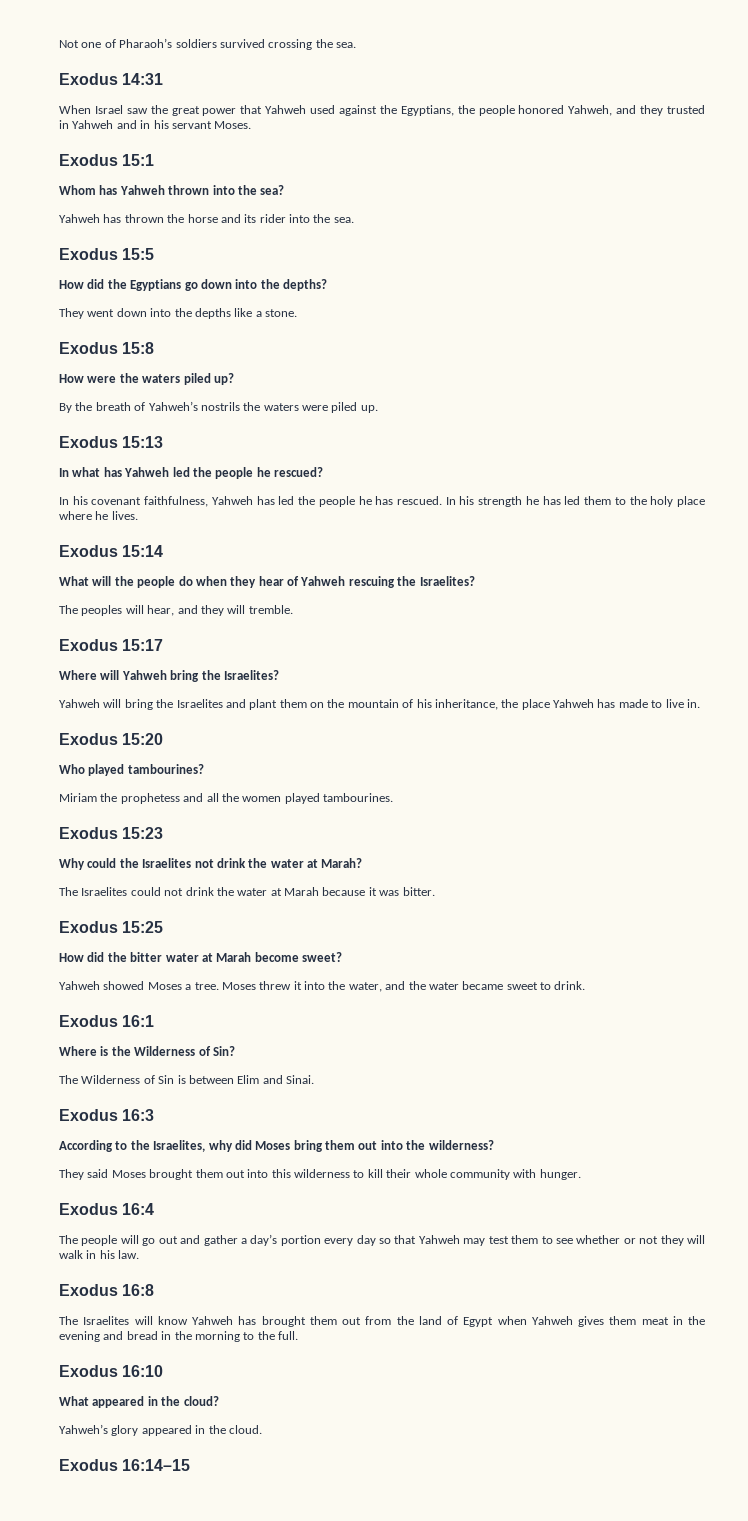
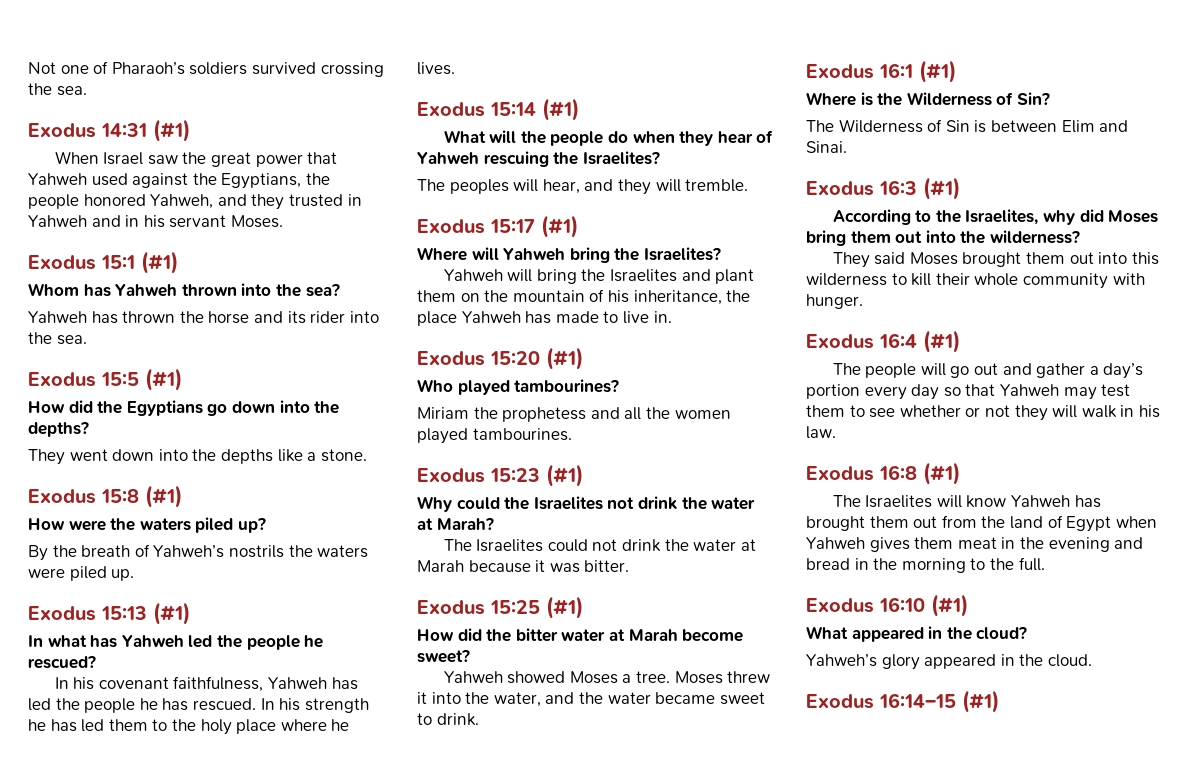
- Exodus 14:31
+ Exodus 14:31 (#1)
- Exodus 15:1
+ Exodus 15:1 (#1)
- Exodus 15:5
+ Exodus 15:5 (#1)
- Exodus 15:8
+ Exodus 15:8 (#1)
- Exodus 15:13
+ Exodus 15:13 (#1)
- Exodus 15:14
+ Exodus 15:14 (#1)
- Exodus 15:17
+ Exodus 15:17 (#1)
- Exodus 15:20
+ Exodus 15:20 (#1)
- Exodus 15:23
+ Exodus 15:23 (#1)
- Exodus 15:25
+ Exodus 15:25 (#1)
- Exodus 16:1
+ Exodus 16:1 (#1)
- Exodus 16:3
+ Exodus 16:3 (#1)
- Exodus 16:4
+ Exodus 16:4 (#1)
- Exodus 16:8
+ Exodus 16:8 (#1)
- Exodus 16:10
+ Exodus 16:10 (#1)
- Exodus 16:14–15
+ Exodus 16:14–15 (#1)

